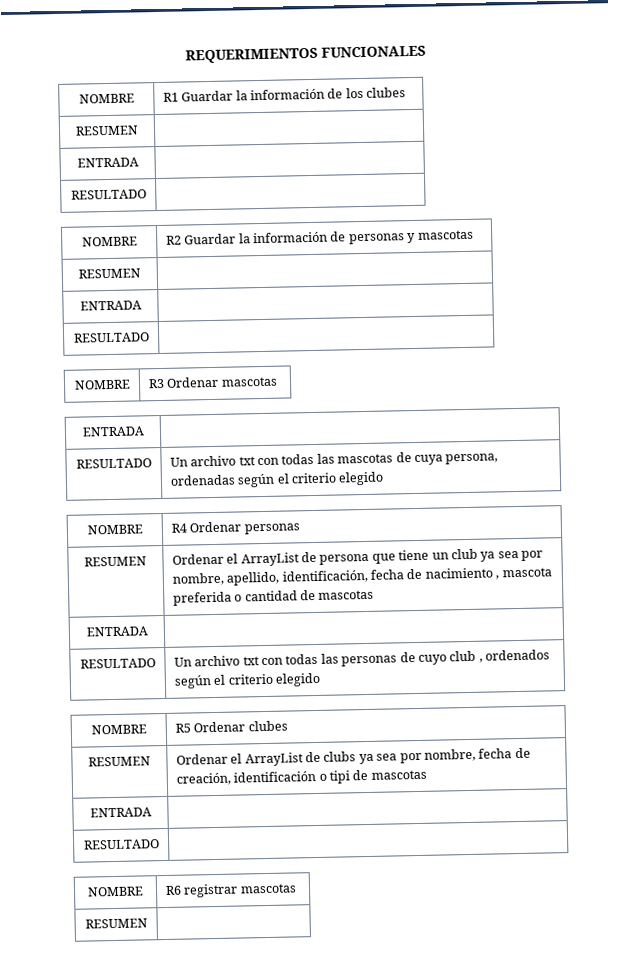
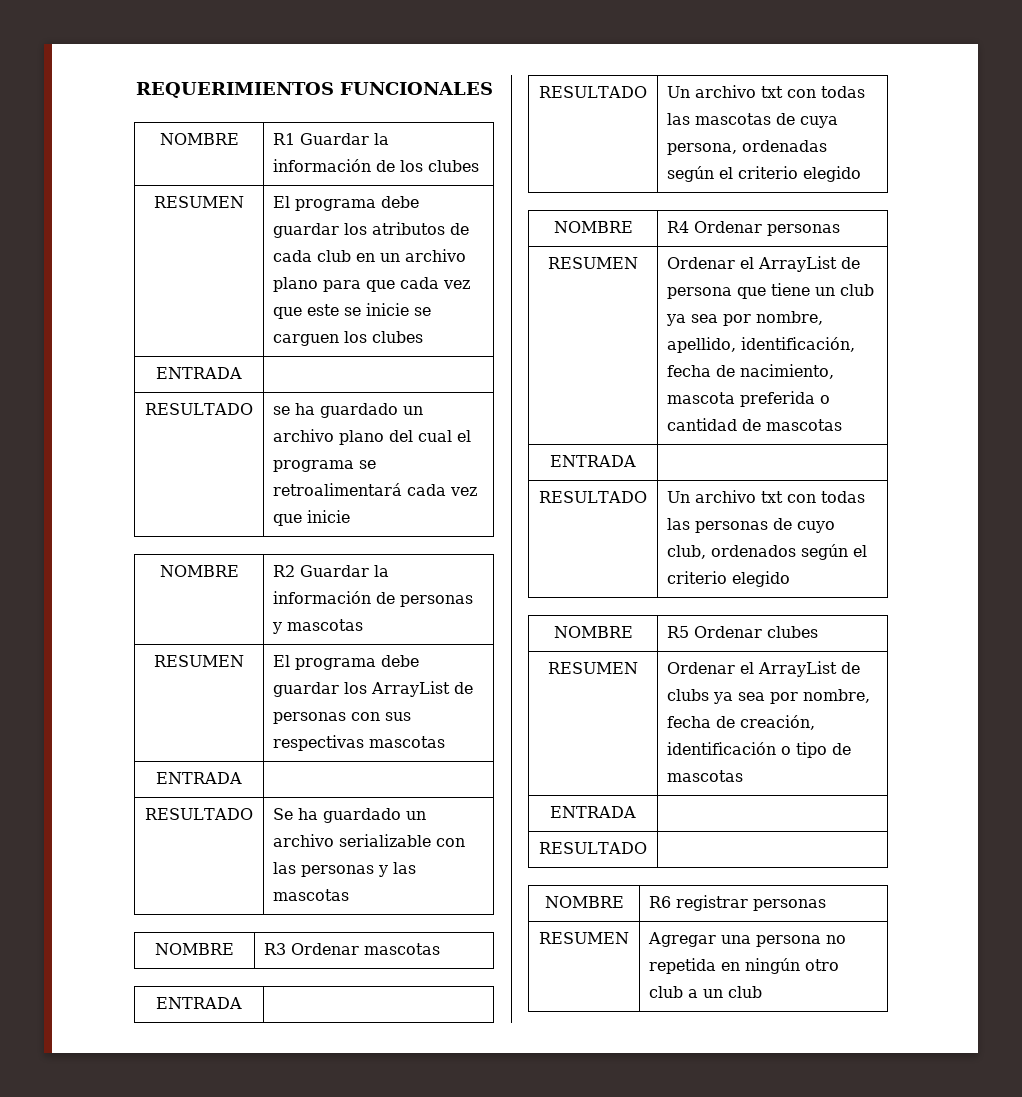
  NOMBRE | R1 Guardar la información de los clubes
- RESUMEN |
+ RESUMEN | El programa debe guardar los atributos de cada club en un archivo plano para que cada vez que este se inicie se carguen los clubes
  ENTRADA |
- RESULTADO |
+ RESULTADO | se ha guardado un archivo plano del cual el programa se retroalimentará cada vez que inicie
  NOMBRE | R2 Guardar la información de personas y mascotas
- RESUMEN |
+ RESUMEN | El programa debe guardar los ArrayList de personas con sus respectivas mascotas
  ENTRADA |
- RESULTADO |
+ RESULTADO | Se ha guardado un archivo serializable con las personas y las mascotas
- RESUMEN | Ordenar el ArrayList de persona que tiene un club ya sea por nombre, apellido, identificación, fecha de nacimiento , mascota preferida o cantidad de mascotas
+ RESUMEN | Ordenar el ArrayList de persona que tiene un club ya sea por nombre, apellido, identificación, fecha de nacimiento, mascota preferida o cantidad de mascotas
- RESULTADO | Un archivo txt con todas las personas de cuyo club , ordenados según el criterio elegido
+ RESULTADO | Un archivo txt con todas las personas de cuyo club, ordenados según el criterio elegido
- RESUMEN | Ordenar el ArrayList de clubs ya sea por nombre, fecha de creación, identificación o tipi de mascotas
+ RESUMEN | Ordenar el ArrayList de clubs ya sea por nombre, fecha de creación, identificación o tipo de mascotas
- NOMBRE | R6 registrar mascotas
- RESUMEN |
+ NOMBRE | R6 registrar personas
+ RESUMEN | Agregar una persona no repetida en ningún otro club a un club

